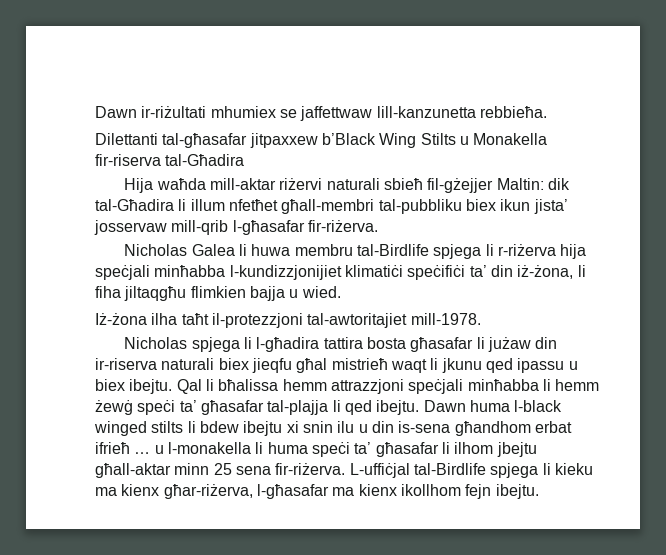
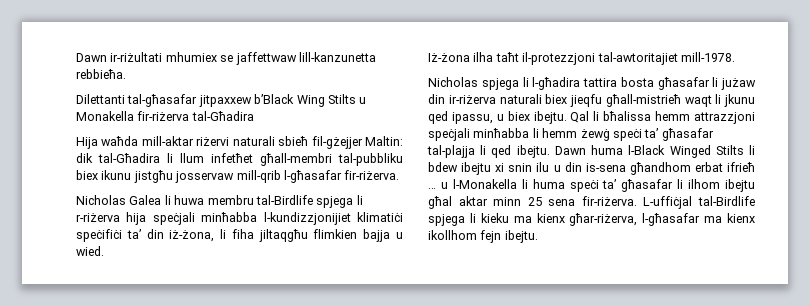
- Dilettanti tal-għasafar jitpaxxew b’Black Wing Stilts u Monakella fir-riserva tal-Għadira
+ Dilettanti tal-għasafar jitpaxxew b’Black Wing Stilts u Monakella fir-riżerva tal-Għadira
- Hija waħda mill-aktar riżervi naturali sbieħ fil-gżejjer Maltin: dik tal-Għadira li illum nfetħet għall-membri tal-pubbliku biex ikun jista’ josservaw mill-qrib l-għasafar fir-riżerva.
+ Hija waħda mill-aktar riżervi naturali sbieħ fil-gżejjer Maltin: dik tal-Għadira li llum infetħet għall-membri tal-pubbliku biex ikunu jistgħu josservaw mill-qrib l-għasafar fir-riżerva.
- Nicholas spjega li l-għadira tattira bosta għasafar li jużaw din ir-riserva naturali biex jieqfu għal mistrieħ waqt li jkunu qed ipassu u biex ibejtu.
+ Nicholas spjega li l-għadira tattira bosta għasafar li jużaw din ir-riżerva naturali biex jieqfu għall-mistrieħ waqt li jkunu qed ipassu, u biex ibejtu.
- Dawn huma l-black winged stilts li bdew ibejtu xi snin ilu u din is-sena għandhom erbat ifrieħ … u l-monakella li huma speċi ta’ għasafar li ilhom jbejtu għall-aktar minn 25 sena fir-riżerva.
+ Dawn huma l-Black Winged Stilts li bdew ibejtu xi snin ilu u din is-sena għandhom erbat ifrieħ … u l-Monakella li huma speċi ta’ għasafar li ilhom ibejtu għal aktar minn 25 sena fir-riżerva.

